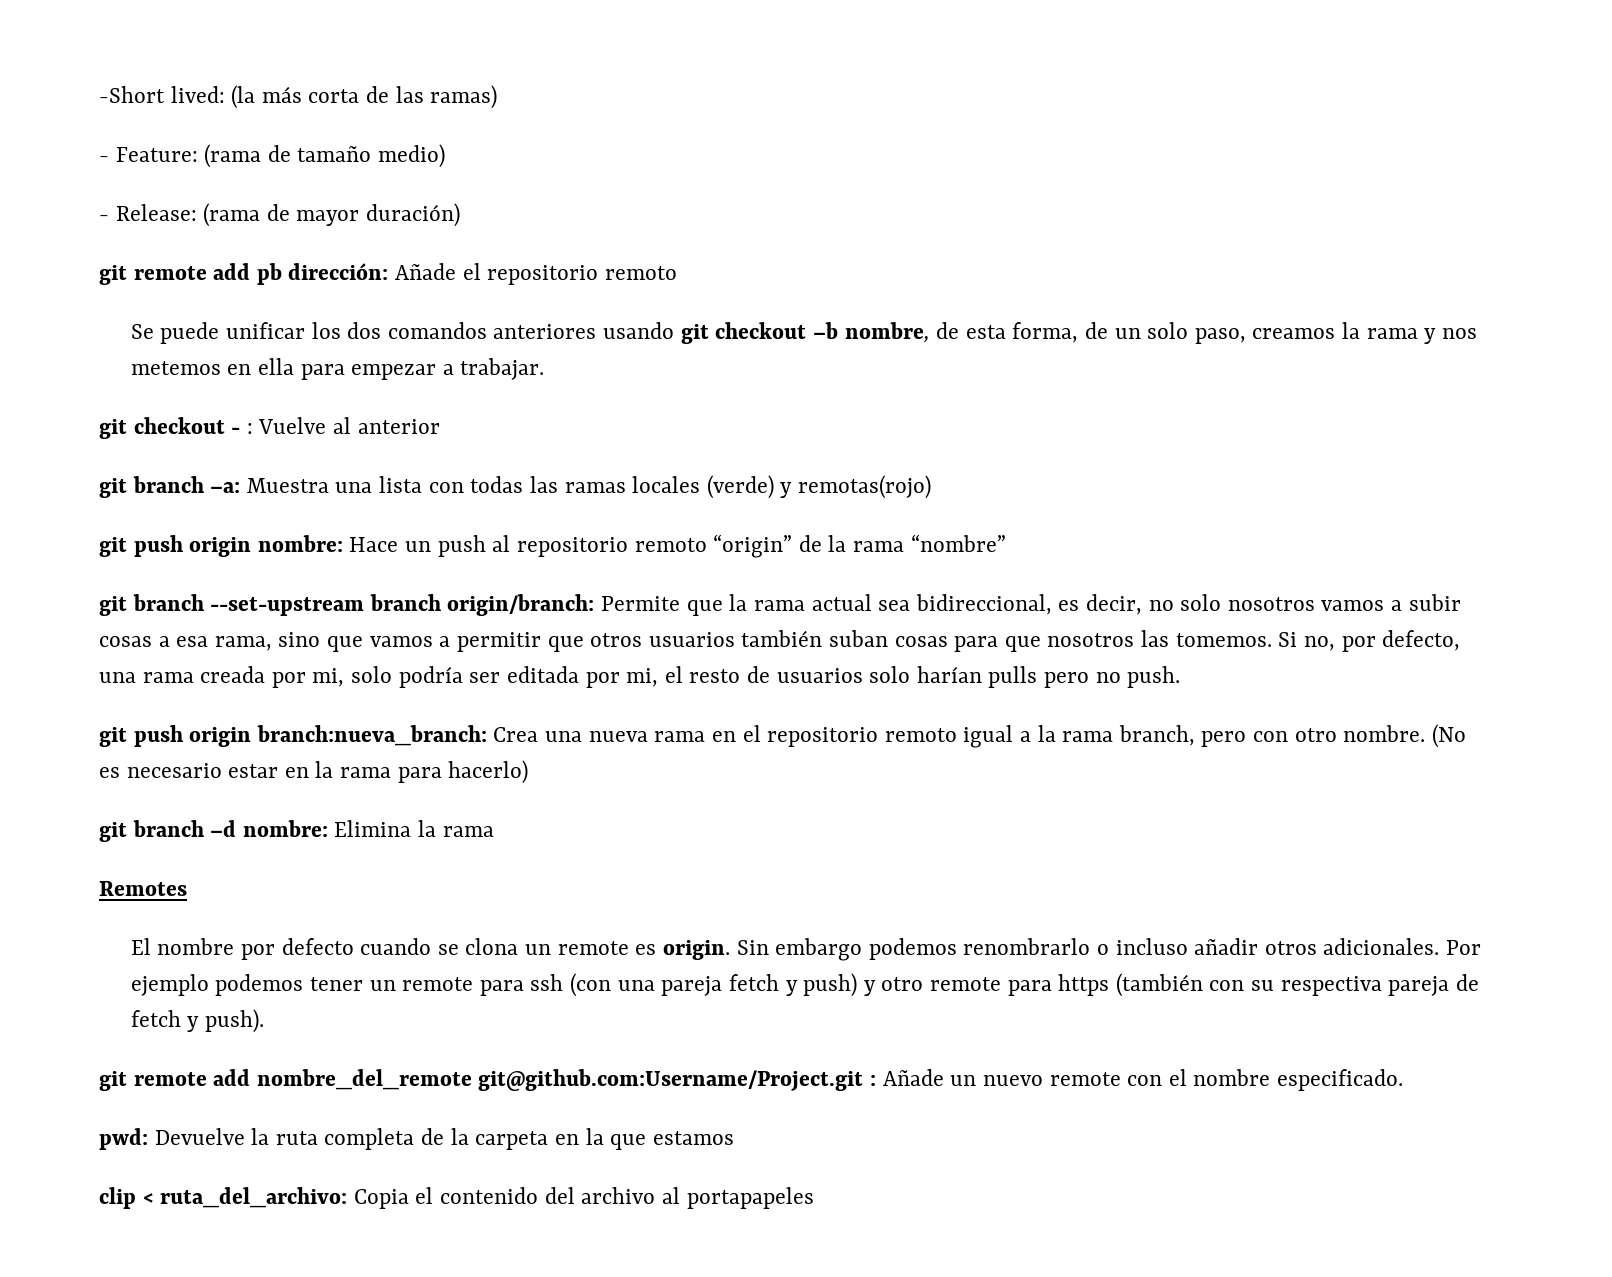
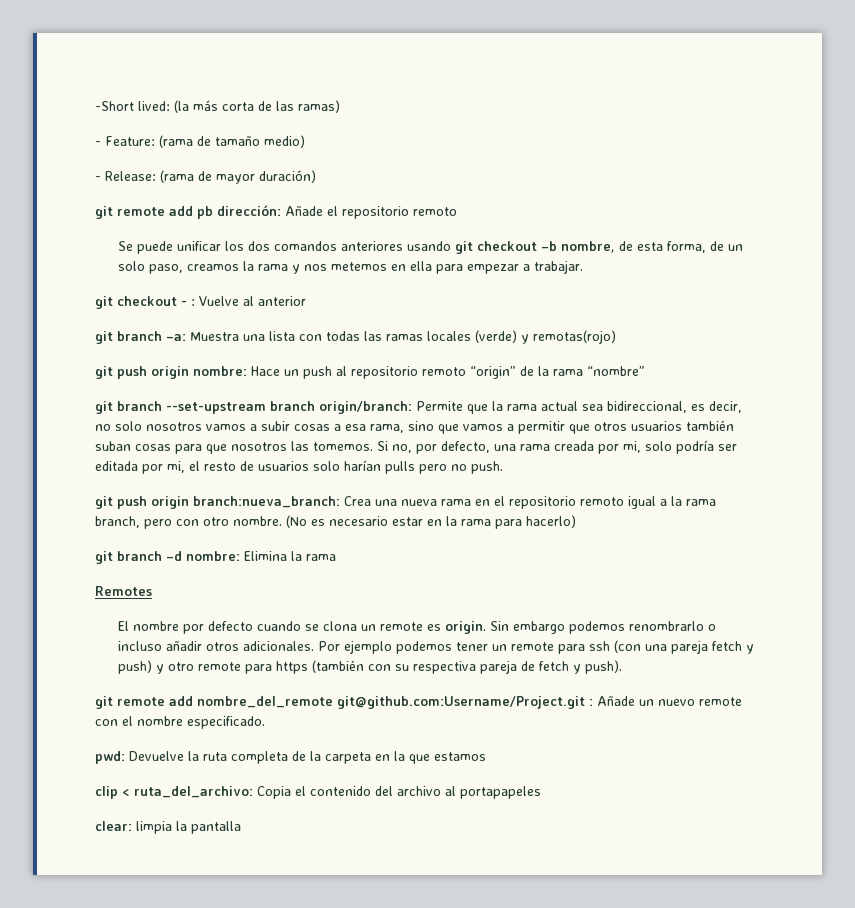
+ clear: limpia la pantalla

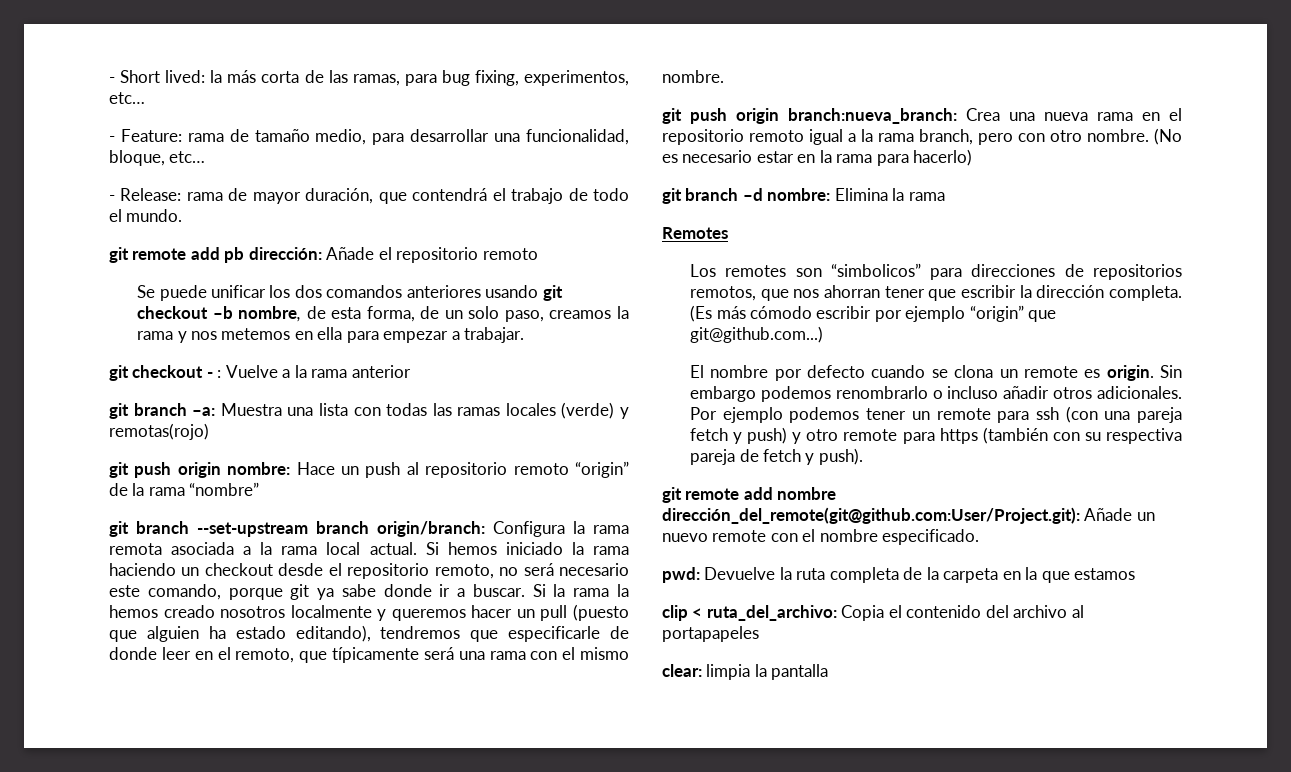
- -Short lived: (la más corta de las ramas)
+ - Short lived: la más corta de las ramas, para bug fixing, experimentos, etc…
- - Feature: (rama de tamaño medio)
+ - Feature: rama de tamaño medio, para desarrollar una funcionalidad, bloque, etc…
- - Release: (rama de mayor duración)
+ - Release: rama de mayor duración, que contendrá el trabajo de todo el mundo.
- git checkout - : Vuelve al anterior
+ git checkout - : Vuelve a la rama anterior
- git branch --set-upstream branch origin/branch: Permite que la rama actual sea bidireccional, es decir, no solo nosotros vamos a subir cosas a esa rama, sino que vamos a permitir que otros usuarios también suban cosas para que nosotros las tomemos. Si no, por defecto, una rama creada por mi, solo podría ser editada por mi, el resto de usuarios solo harían pulls pero no push.
+ git branch --set-upstream branch origin/branch: Configura la rama remota asociada a la rama local actual. Si hemos iniciado la rama haciendo un checkout desde el repositorio remoto, no será necesario este comando, porque git ya sabe donde ir a buscar. Si la rama la hemos creado nosotros localmente y queremos hacer un pull (puesto que alguien ha estado editando), tendremos que especificarle de donde leer en el remoto, que típicamente será una rama con el mismo nombre.
+ Los remotes son “simbolicos” para direcciones de repositorios remotos, que nos ahorran tener que escribir la dirección completa. (Es más cómodo escribir por ejemplo “origin” que git@github.com...)
- git remote add nombre_del_remote git@github.com:Username/Project.git : Añade un nuevo remote con el nombre especificado.
+ git remote add nombre dirección_del_remote(git@github.com:User/Project.git): Añade un nuevo remote con el nombre especificado.

